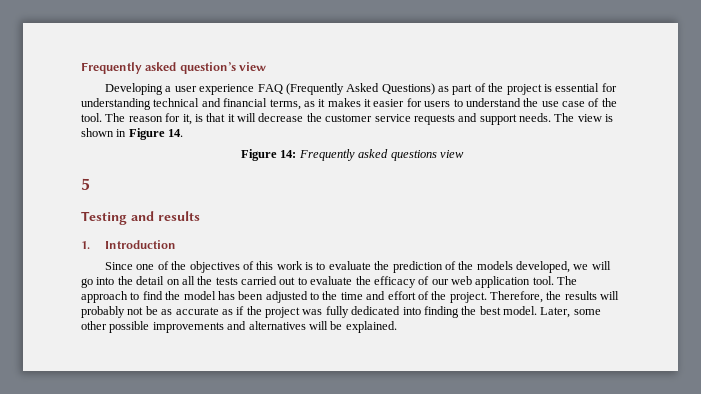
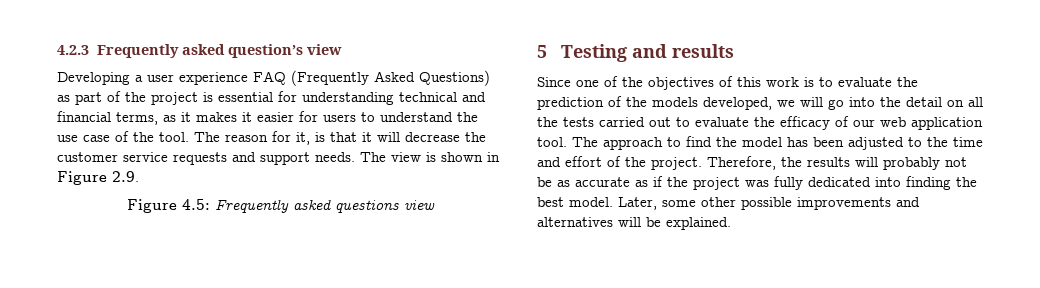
- Frequently asked question’s view
+ 4.2.3 Frequently asked question’s view
- The view is shown in Figure 14.
- Figure 14: Frequently asked questions view
+ The view is shown in Figure 2.9.
+ Figure 4.5: Frequently asked questions view
- 5
- Testing and results
+ 5 Testing and results
- 1. Introduction

